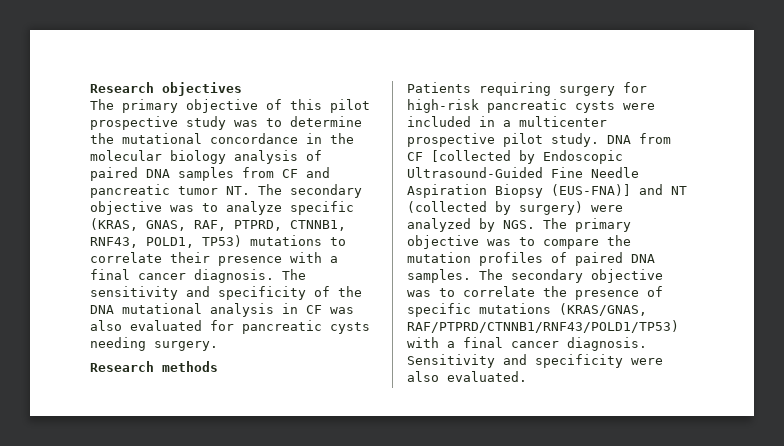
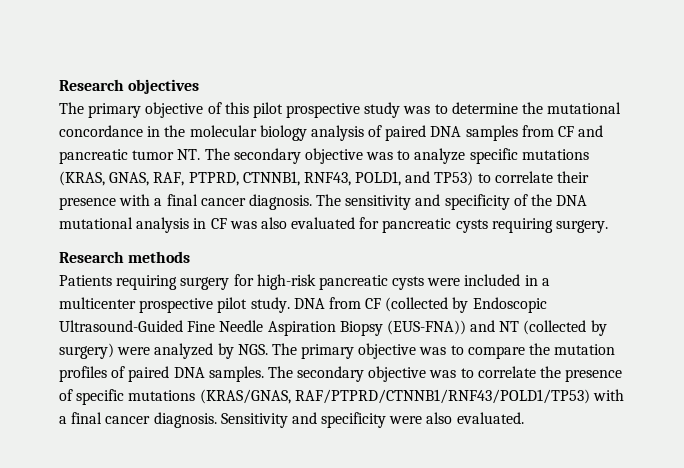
- The primary objective of this pilot prospective study was to determine the mutational concordance in the molecular biology analysis of paired DNA samples from CF and pancreatic tumor NT. The secondary objective was to analyze specific (KRAS, GNAS, RAF, PTPRD, CTNNB1, RNF43, POLD1, TP53) mutations to correlate their presence with a final cancer diagnosis.
+ The primary objective of this pilot prospective study was to determine the mutational concordance in the molecular biology analysis of paired DNA samples from CF and pancreatic tumor NT. The secondary objective was to analyze specific mutations (KRAS, GNAS, RAF, PTPRD, CTNNB1, RNF43, POLD1, and TP53) to correlate their presence with a final cancer diagnosis.
- The sensitivity and specificity of the DNA mutational analysis in CF was also evaluated for pancreatic cysts needing surgery.
+ The sensitivity and specificity of the DNA mutational analysis in CF was also evaluated for pancreatic cysts requiring surgery.
- DNA from CF [collected by Endoscopic Ultrasound-Guided Fine Needle Aspiration Biopsy (EUS-FNA)] and NT (collected by surgery) were analyzed by NGS. The primary objective was to compare the mutation profiles of paired DNA samples.
+ DNA from CF (collected by Endoscopic Ultrasound-Guided Fine Needle Aspiration Biopsy (EUS-FNA)) and NT (collected by surgery) were analyzed by NGS. The primary objective was to compare the mutation profiles of paired DNA samples.

